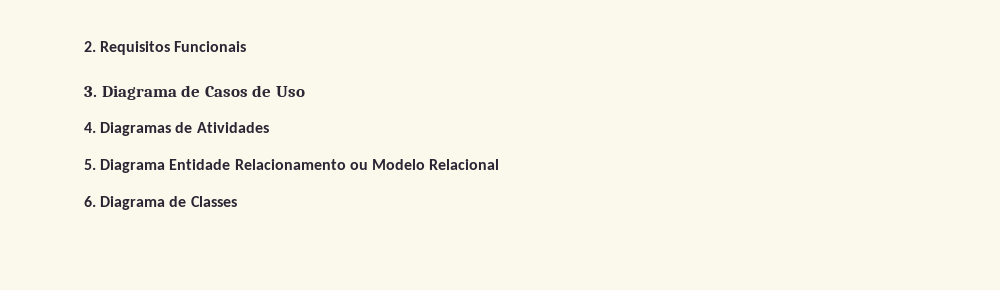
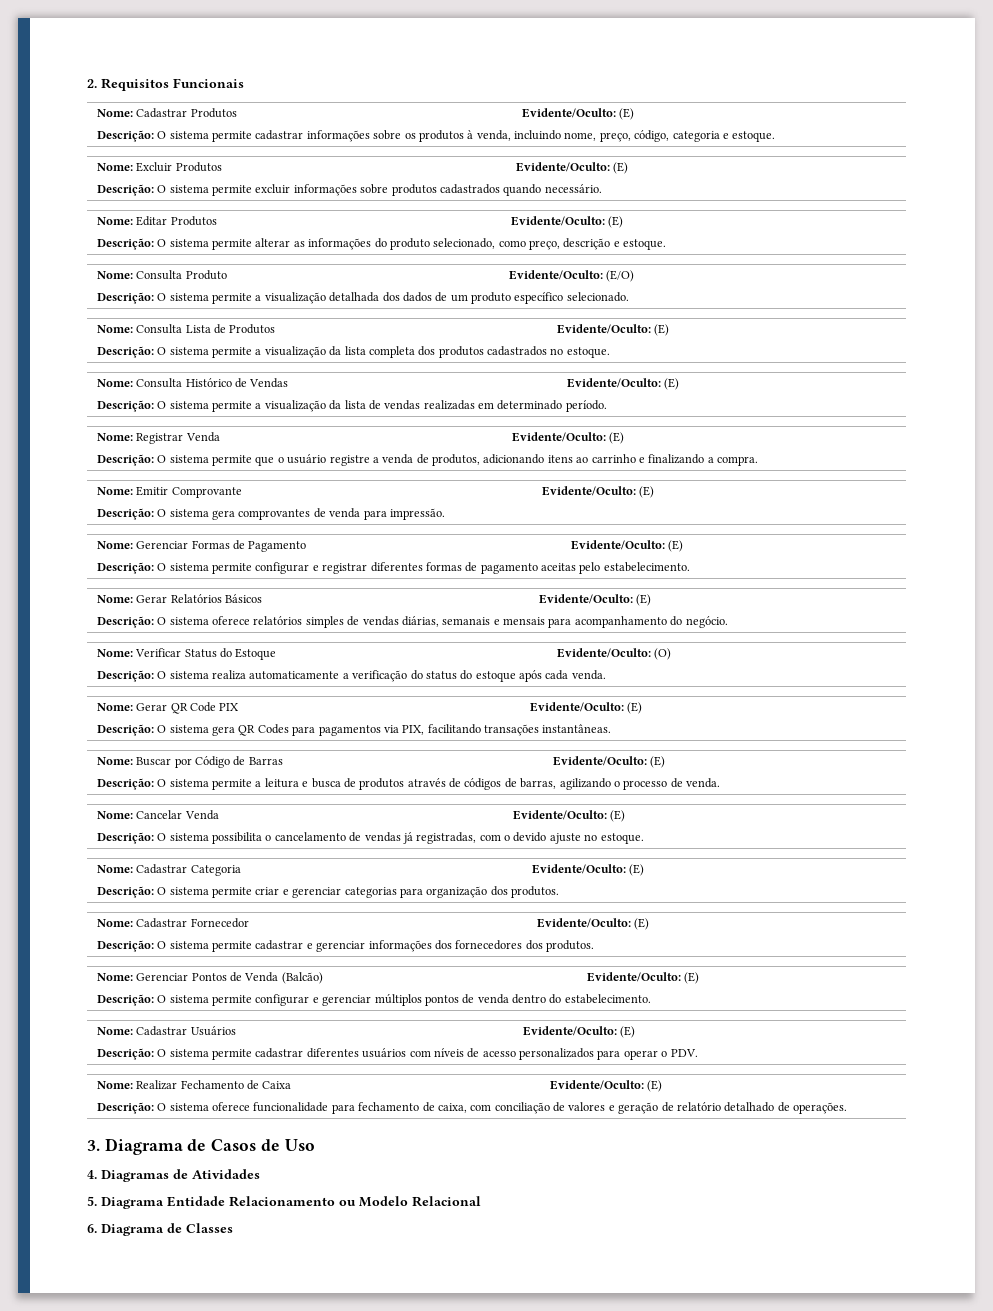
+ Nome: Cadastrar Produtos | Evidente/Oculto: (E)
+ Descrição: O sistema permite cadastrar informações sobre os produtos à venda, incluindo nome, preço, código, categoria e estoque.
+ Nome: Excluir Produtos | Evidente/Oculto: (E)
+ Descrição: O sistema permite excluir informações sobre produtos cadastrados quando necessário.
+ Nome: Editar Produtos | Evidente/Oculto: (E)
+ Descrição: O sistema permite alterar as informações do produto selecionado, como preço, descrição e estoque.
+ Nome: Consulta Produto | Evidente/Oculto: (E/O)
+ Descrição: O sistema permite a visualização detalhada dos dados de um produto específico selecionado.
+ Nome: Consulta Lista de Produtos | Evidente/Oculto: (E)
+ Descrição: O sistema permite a visualização da lista completa dos produtos cadastrados no estoque.
+ Nome: Consulta Histórico de Vendas | Evidente/Oculto: (E)
+ Descrição: O sistema permite a visualização da lista de vendas realizadas em determinado período.
+ Nome: Registrar Venda | Evidente/Oculto: (E)
+ Descrição: O sistema permite que o usuário registre a venda de produtos, adicionando itens ao carrinho e finalizando a compra.
+ Nome: Emitir Comprovante | Evidente/Oculto: (E)
+ Descrição: O sistema gera comprovantes de venda para impressão.
+ Nome: Gerenciar Formas de Pagamento | Evidente/Oculto: (E)
+ Descrição: O sistema permite configurar e registrar diferentes formas de pagamento aceitas pelo estabelecimento.
+ Nome: Gerar Relatórios Básicos | Evidente/Oculto: (E)
+ Descrição: O sistema oferece relatórios simples de vendas diárias, semanais e mensais para acompanhamento do negócio.
+ Nome: Verificar Status do Estoque | Evidente/Oculto: (O)
+ Descrição: O sistema realiza automaticamente a verificação do status do estoque após cada venda.
+ Nome: Gerar QR Code PIX | Evidente/Oculto: (E)
+ Descrição: O sistema gera QR Codes para pagamentos via PIX, facilitando transações instantâneas.
+ Nome: Buscar por Código de Barras | Evidente/Oculto: (E)
+ Descrição: O sistema permite a leitura e busca de produtos através de códigos de barras, agilizando o processo de venda.
+ Nome: Cancelar Venda | Evidente/Oculto: (E)
+ Descrição: O sistema possibilita o cancelamento de vendas já registradas, com o devido ajuste no estoque.
+ Nome: Cadastrar Categoria | Evidente/Oculto: (E)
+ Descrição: O sistema permite criar e gerenciar categorias para organização dos produtos.
+ Nome: Cadastrar Fornecedor | Evidente/Oculto: (E)
+ Descrição: O sistema permite cadastrar e gerenciar informações dos fornecedores dos produtos.
+ Nome: Gerenciar Pontos de Venda (Balcão) | Evidente/Oculto: (E)
+ Descrição: O sistema permite configurar e gerenciar múltiplos pontos de venda dentro do estabelecimento.
+ Nome: Cadastrar Usuários | Evidente/Oculto: (E)
+ Descrição: O sistema permite cadastrar diferentes usuários com níveis de acesso personalizados para operar o PDV.
+ Nome: Realizar Fechamento de Caixa | Evidente/Oculto: (E)
+ Descrição: O sistema oferece funcionalidade para fechamento de caixa, com conciliação de valores e geração de relatório detalhado de operações.

